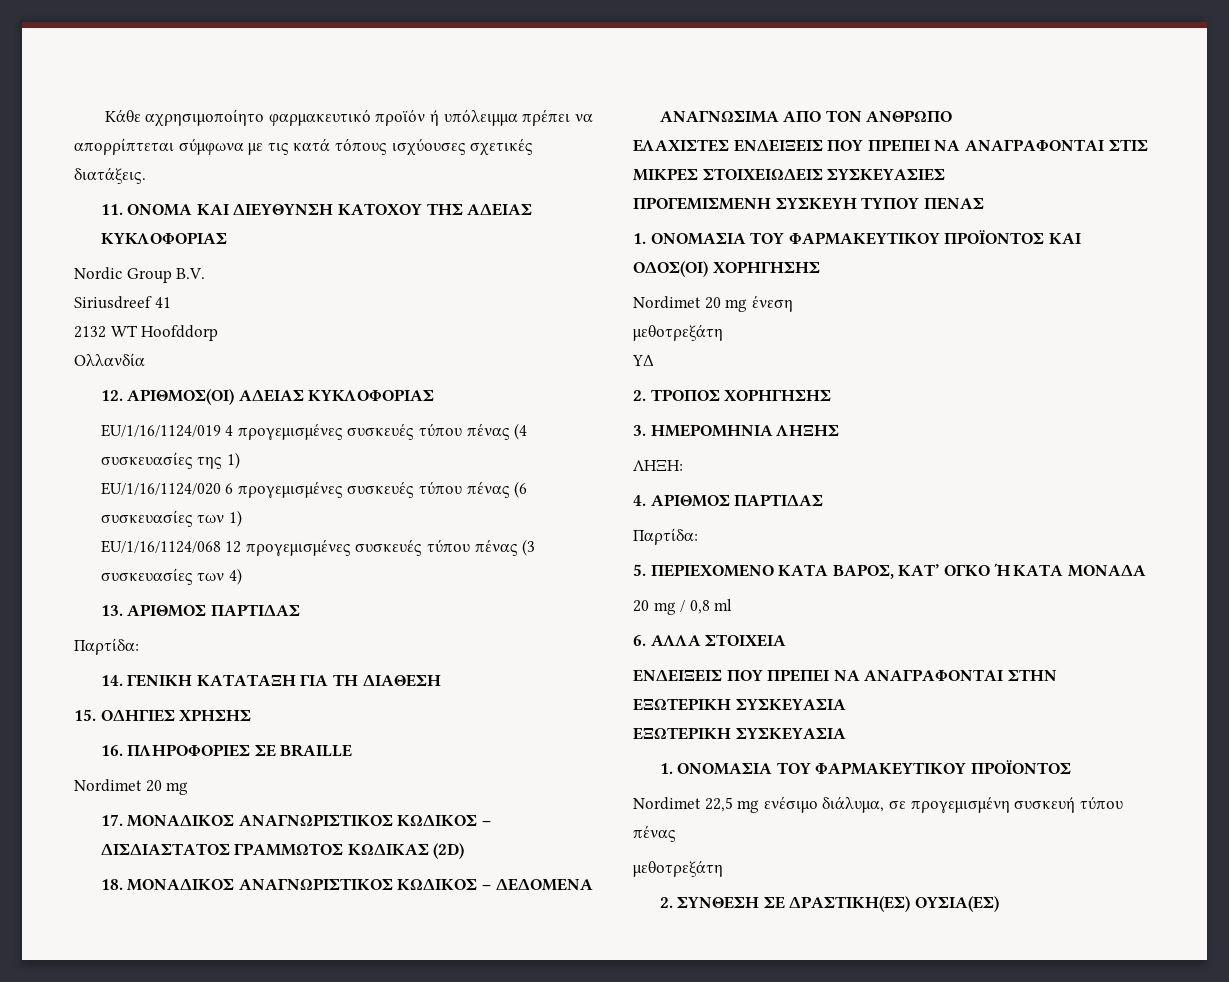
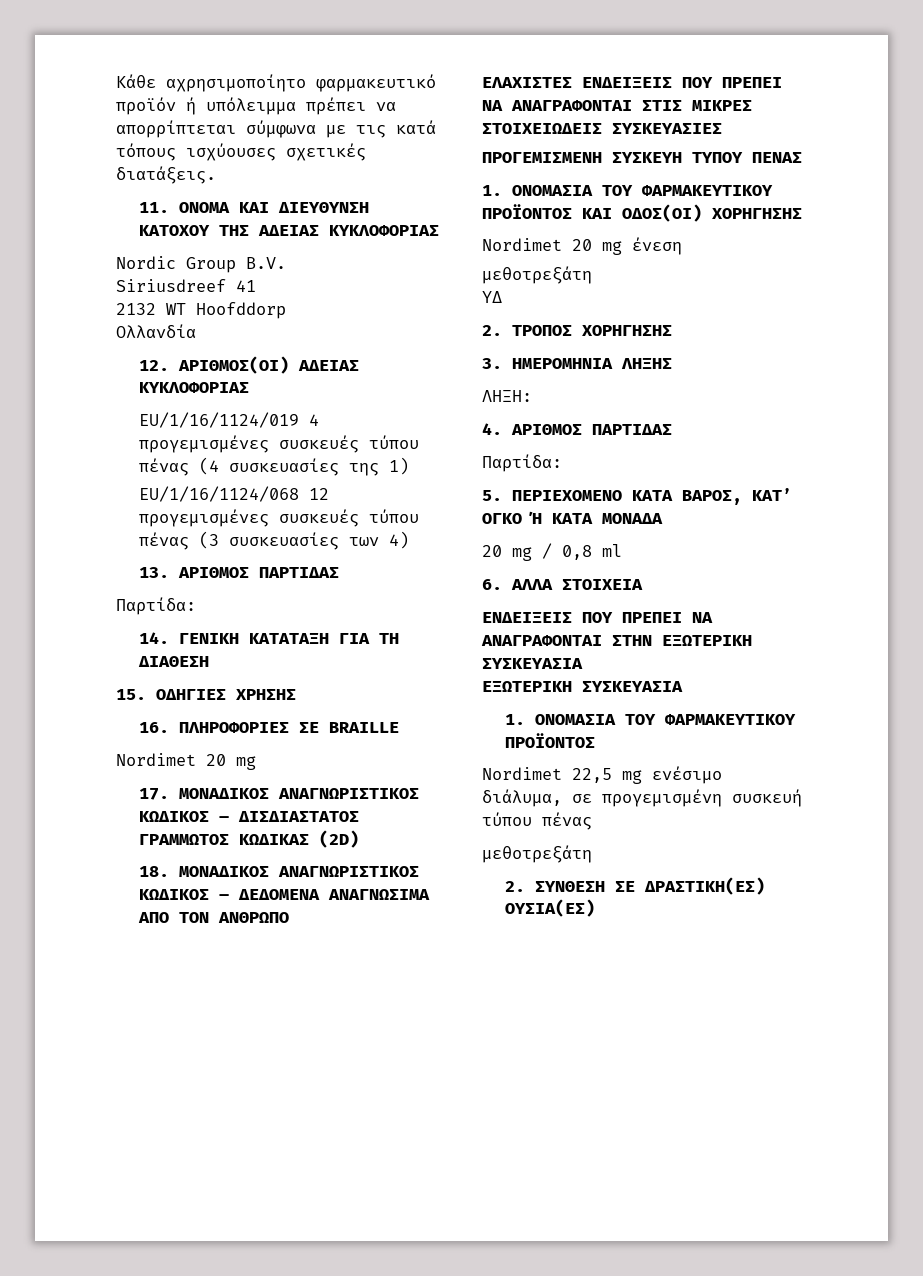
- EU/1/16/1124/020 6 προγεμισμένες συσκευές τύπου πένας (6 συσκευασίες των 1)

